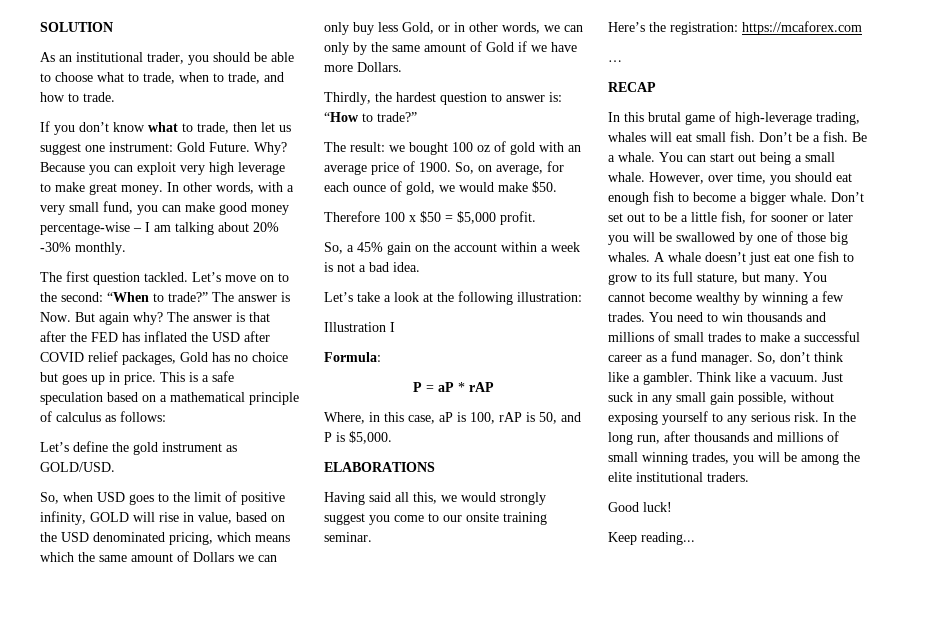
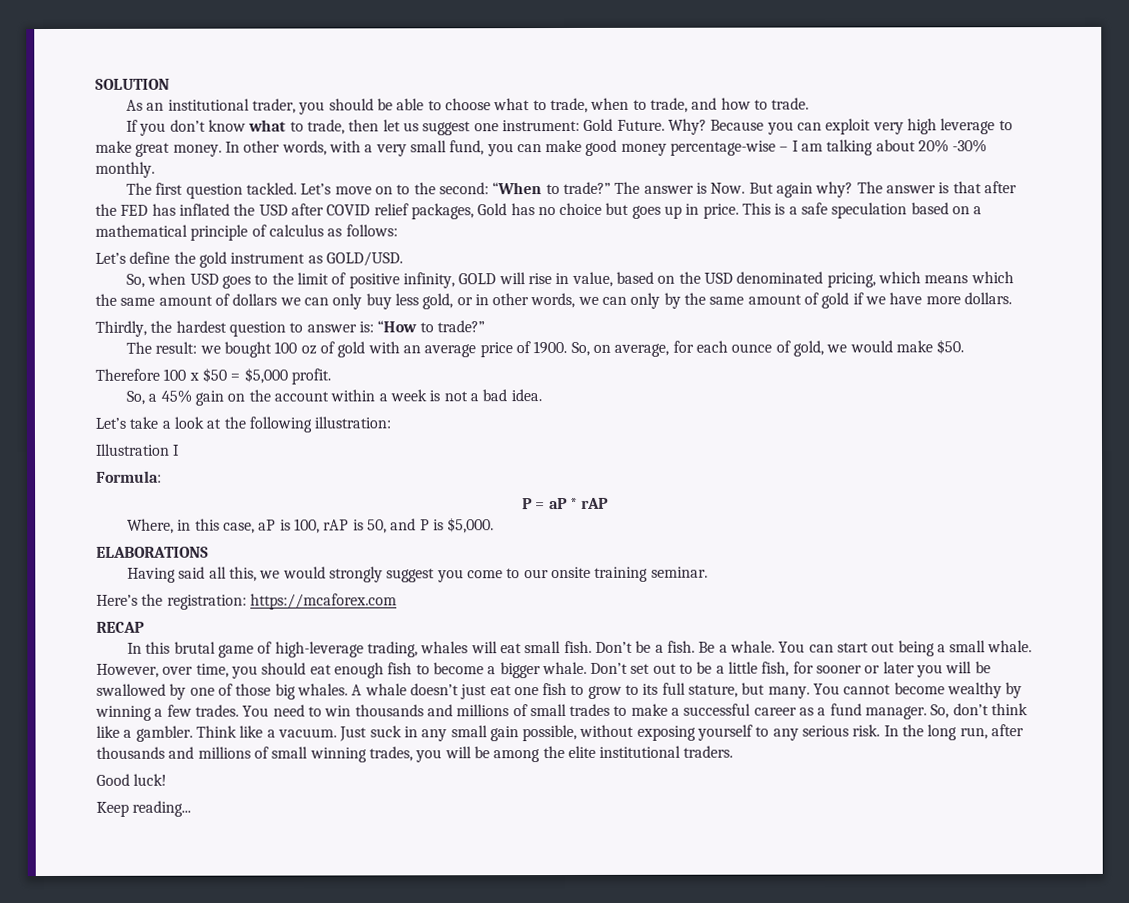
- So, when USD goes to the limit of positive infinity, GOLD will rise in value, based on the USD denominated pricing, which means which the same amount of Dollars we can only buy less Gold, or in other words, we can only by the same amount of Gold if we have more Dollars.
+ So, when USD goes to the limit of positive infinity, GOLD will rise in value, based on the USD denominated pricing, which means which the same amount of dollars we can only buy less gold, or in other words, we can only by the same amount of gold if we have more dollars.
- …

